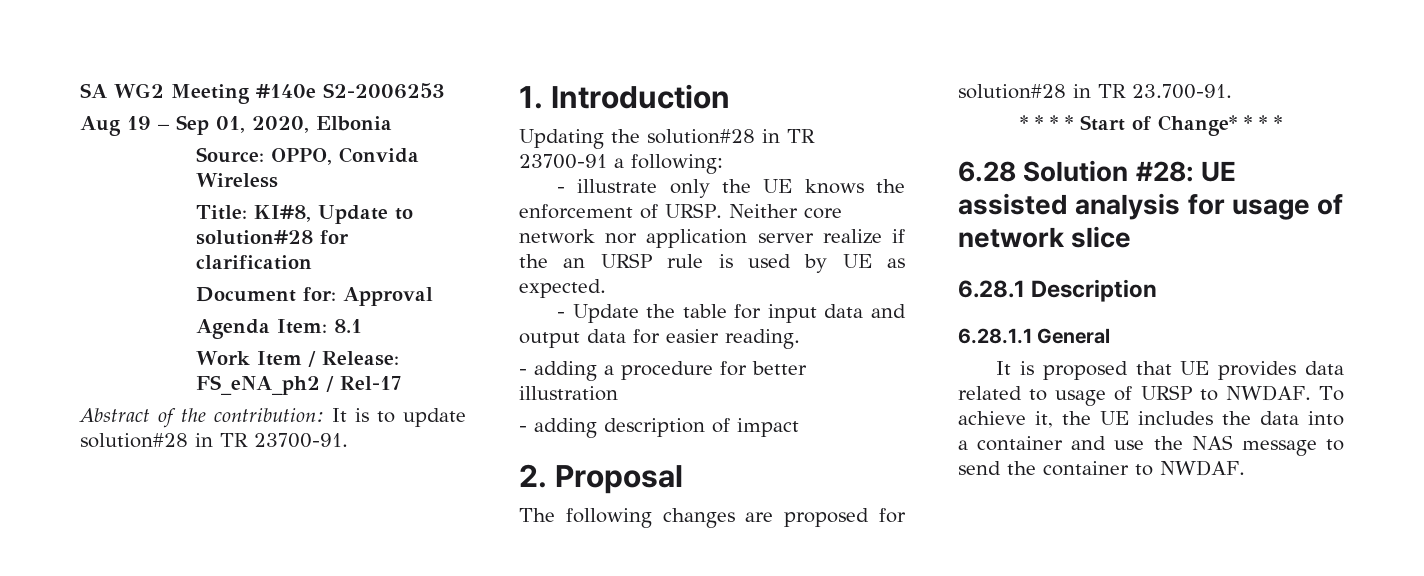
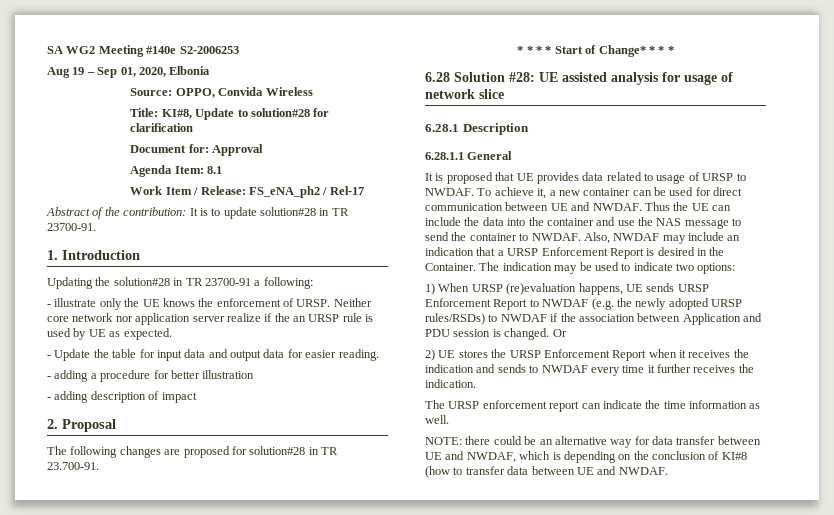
- To achieve it, the UE includes the data into a container and use the NAS message to send the container to NWDAF.
+ To achieve it, a new container can be used for direct communication between UE and NWDAF. Thus the UE can include the data into the container and use the NAS message to send the container to NWDAF.
+ Also, NWDAF may include an indication that a URSP Enforcement Report is desired in the Container. The indication may be used to indicate two options:
+ 1) When URSP (re)evaluation happens, UE sends URSP Enforcement Report to NWDAF (e.g. the newly adopted URSP rules/RSDs) to NWDAF if the association between Application and PDU session is changed. Or
+ 2) UE stores the URSP Enforcement Report when it receives the indication and sends to NWDAF every time it further receives the indication.
+ The URSP enforcement report can indicate the time information as well.
+ NOTE: there could be an alternative way for data transfer between UE and NWDAF, which is depending on the conclusion of KI#8 (how to transfer data between UE and NWDAF.

